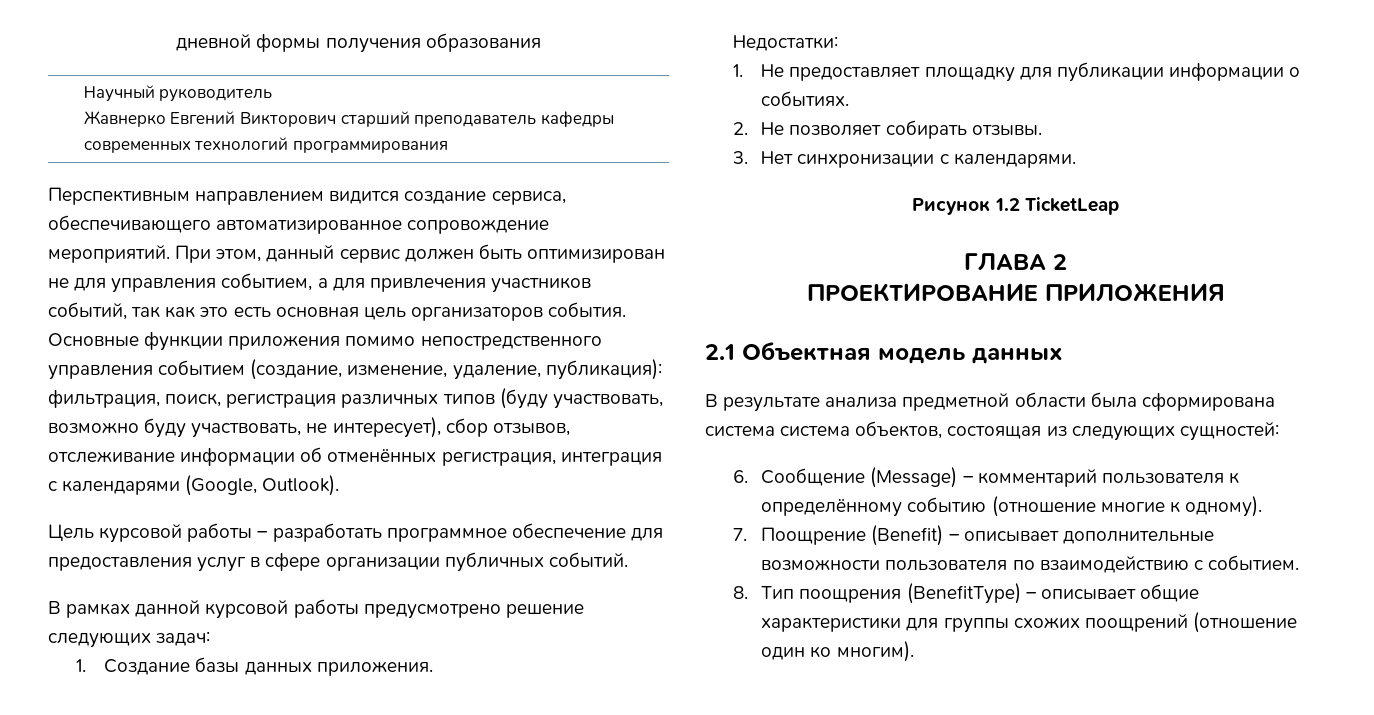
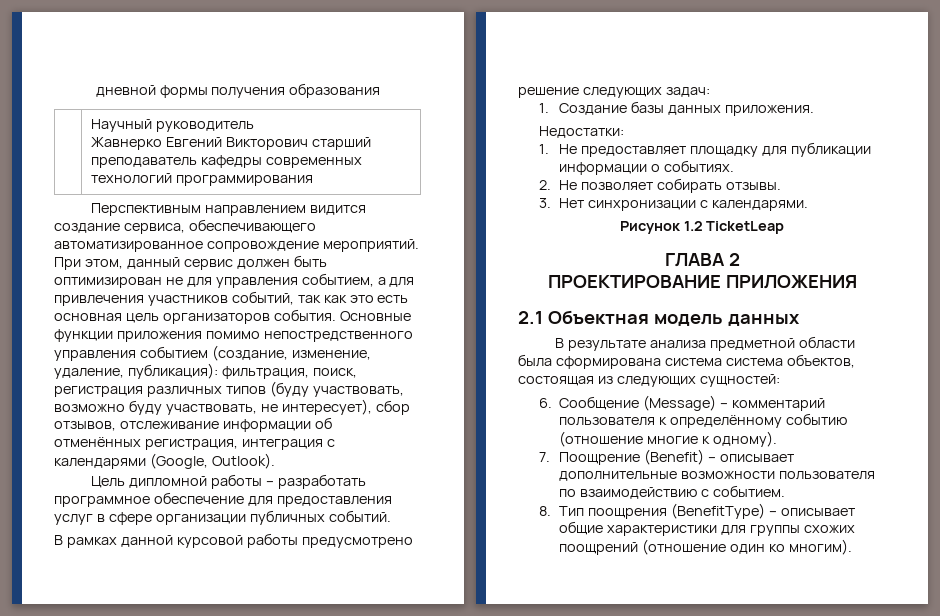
- Цель курсовой работы – разработать программное обеспечение для предоставления услуг в сфере организации публичных событий.
+ Цель дипломной работы – разработать программное обеспечение для предоставления услуг в сфере организации публичных событий.

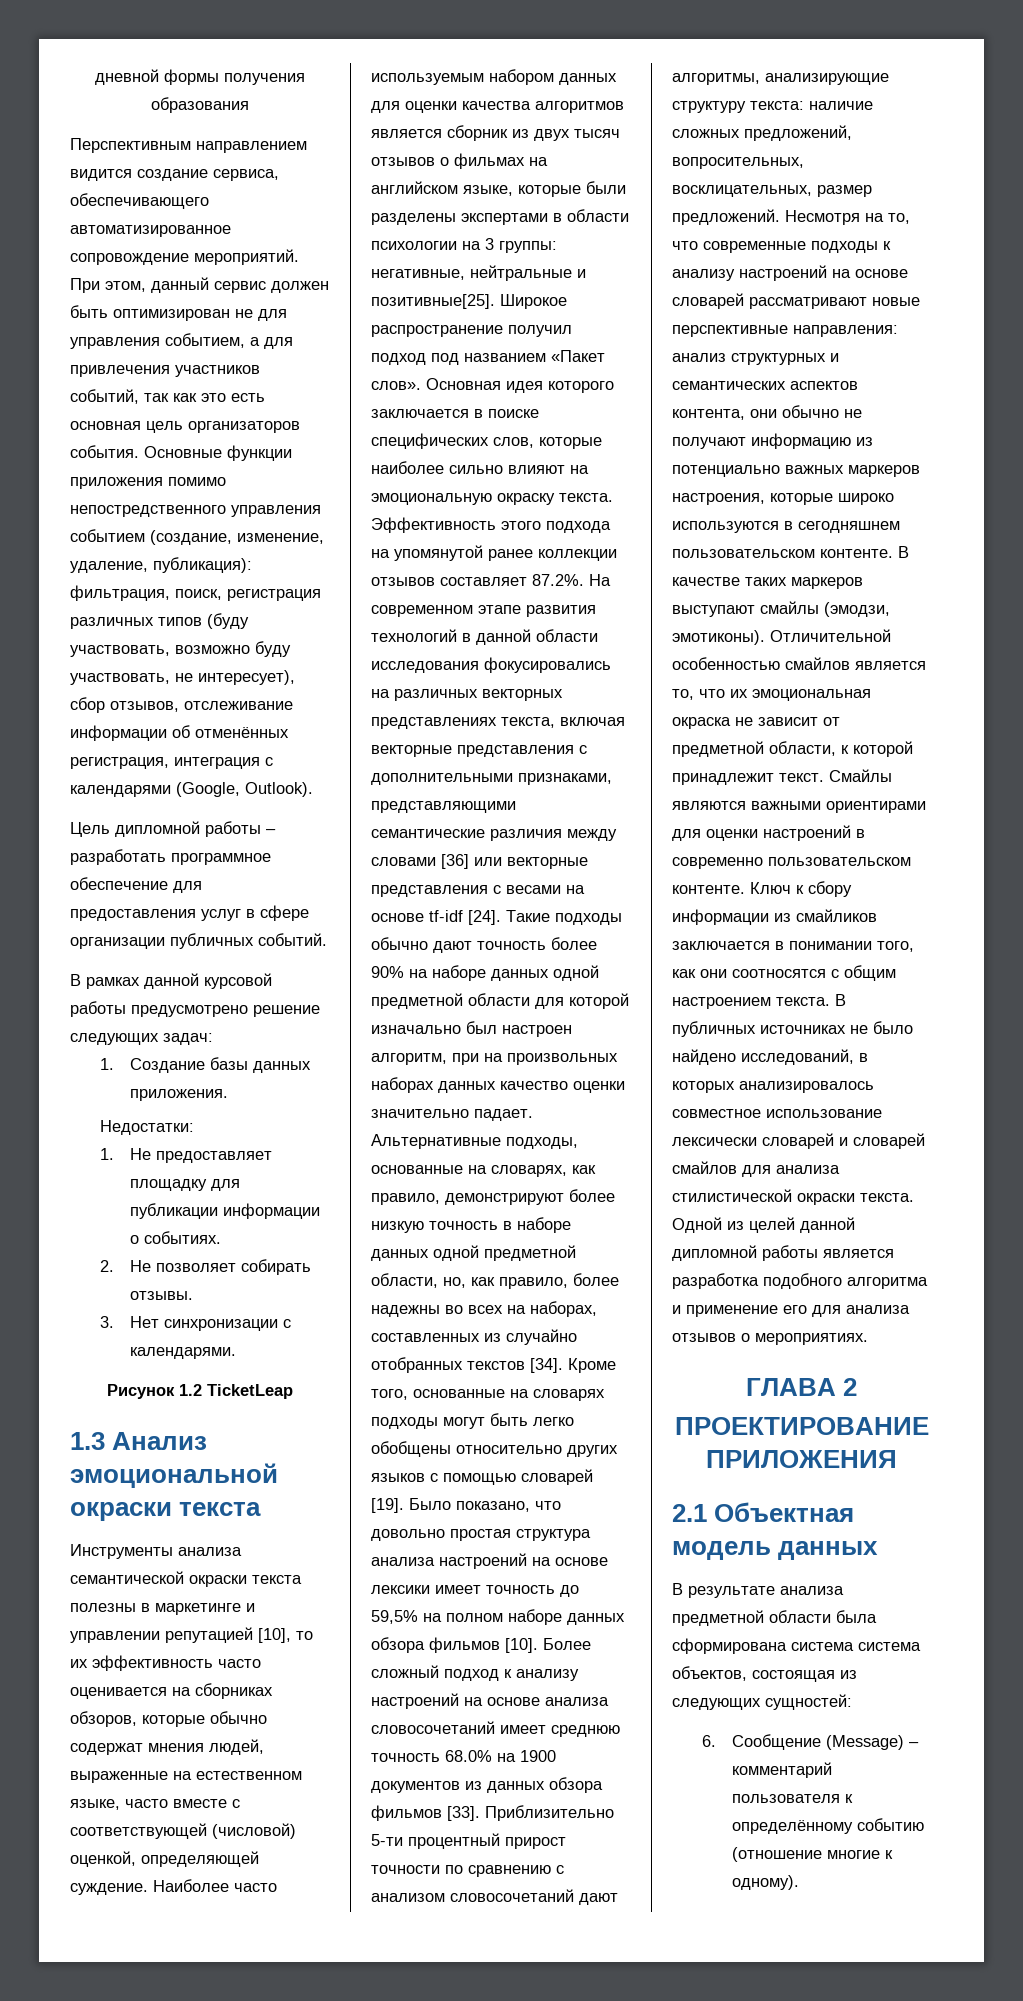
- | Научный руководитель
- Жавнерко Евгений Викторович старший преподаватель кафедры современных технологий программирования
+ 1.3 Анализ эмоциональной окраски текста
+ Инструменты анализа семантической окраски текста полезны в маркетинге и управлении репутацией [10], то их эффективность часто оценивается на сборниках обзоров, которые обычно содержат мнения людей, выраженные на естественном языке, часто вместе с соответствующей (числовой) оценкой, определяющей суждение. Наиболее часто используемым набором данных для оценки качества алгоритмов является сборник из двух тысяч отзывов о фильмах на английском языке, которые были разделены экспертами в области психологии на 3 группы: негативные, нейтральные и позитивные[25]. Широкое распространение получил подход под названием «Пакет слов». Основная идея которого заключается в поиске специфических слов, которые наиболее сильно влияют на эмоциональную окраску текста. Эффективность этого подхода на упомянутой ранее коллекции отзывов составляет 87.2%. На современном этапе развития технологий в данной области исследования фокусировались на различных векторных представлениях текста, включая векторные представления с дополнительными признаками, представляющими семантические различия между словами [36] или векторные представления с весами на основе tf-idf [24]. Такие подходы обычно дают точность более 90% на наборе данных одной предметной области для которой изначально был настроен алгоритм, при на произвольных наборах данных качество оценки значительно падает. Альтернативные подходы, основанные на словарях, как правило, демонстрируют более низкую точность в наборе данных одной предметной области, но, как правило, более надежны во всех на наборах, составленных из случайно отобранных текстов [34]. Кроме того, основанные на словарях подходы могут быть легко обобщены относительно других языков с помощью словарей [19]. Было показано, что довольно простая структура анализа настроений на основе лексики имеет точность до 59,5% на полном наборе данных обзора фильмов [10]. Более сложный подход к анализу настроений на основе анализа словосочетаний имеет среднюю точность 68.0% на 1900 документов из данных обзора фильмов [33]. Приблизительно 5-ти процентный прирост точности по сравнению с анализом словосочетаний дают алгоритмы, анализирующие структуру текста: наличие сложных предложений, вопросительных, восклицательных, размер предложений. Несмотря на то, что современные подходы к анализу настроений на основе словарей рассматривают новые перспективные направления: анализ структурных и семантических аспектов контента, они обычно не получают информацию из потенциально важных маркеров настроения, которые широко используются в сегодняшнем пользовательском контенте. В качестве таких маркеров выступают смайлы (эмодзи, эмотиконы). Отличительной особенностью смайлов является то, что их эмоциональная окраска не зависит от предметной области, к которой принадлежит текст. Смайлы являются важными ориентирами для оценки настроений в современно пользовательском контенте. Ключ к сбору информации из смайликов заключается в понимании того, как они соотносятся с общим настроением текста. В публичных источниках не было найдено исследований, в которых анализировалось совместное использование лексически словарей и словарей смайлов для анализа стилистической окраски текста. Одной из целей данной дипломной работы является разработка подобного алгоритма и применение его для анализа отзывов о мероприятиях.
- 7. Поощрение (Benefit) – описывает дополнительные возможности пользователя по взаимодействию с событием.
- 8. Тип поощрения (BenefitType) – описывает общие характеристики для группы схожих поощрений (отношение один ко многим).

